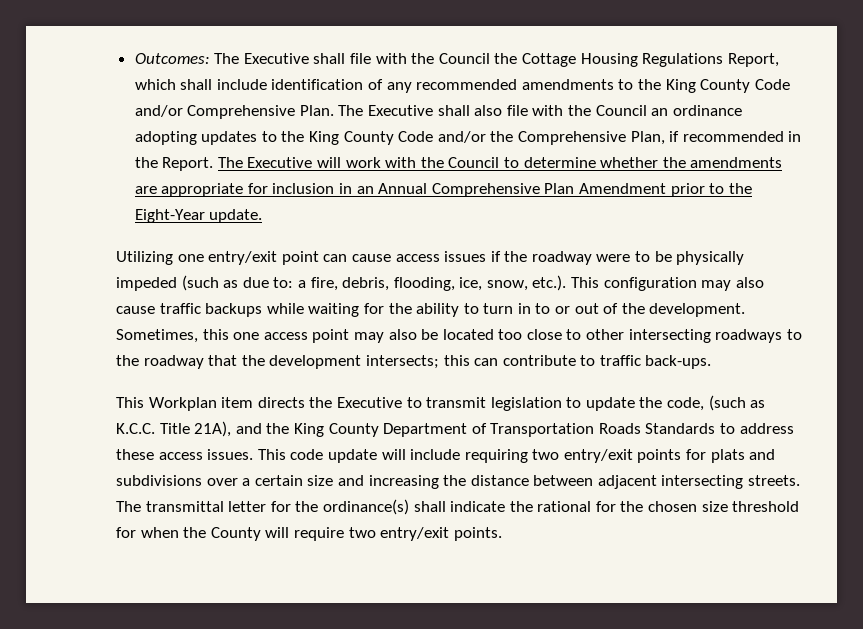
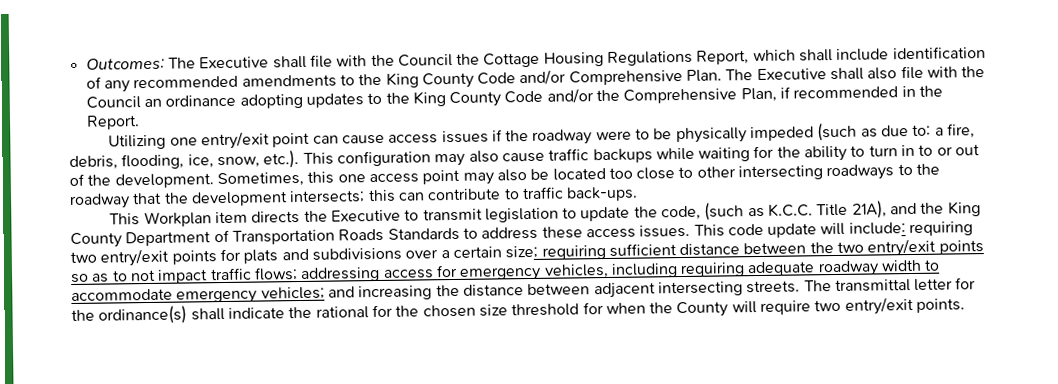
- The Executive will work with the Council to determine whether the amendments are appropriate for inclusion in an Annual Comprehensive Plan Amendment prior to the Eight-Year update.
- This code update will include requiring two entry/exit points for plats and subdivisions over a certain size and increasing the distance between adjacent intersecting streets.
+ This code update will include: requiring two entry/exit points for plats and subdivisions over a certain size; requiring sufficient distance between the two entry/exit points so as to not impact traffic flows; addressing access for emergency vehicles, including requiring adequate roadway width to accommodate emergency vehicles; and increasing the distance between adjacent intersecting streets.

